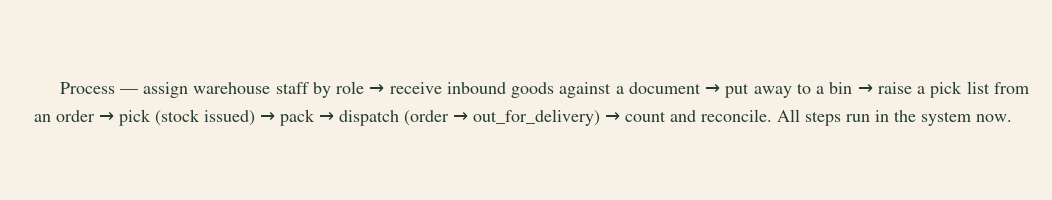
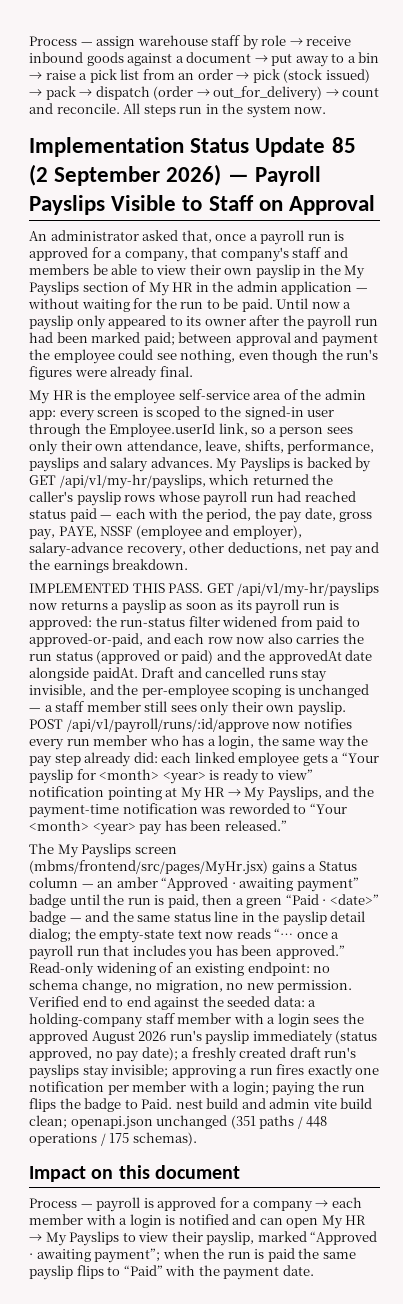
+ Implementation Status Update 85 (2 September 2026) — Payroll Payslips Visible to Staff on Approval
+ An administrator asked that, once a payroll run is approved for a company, that company's staff and members be able to view their own payslip in the My Payslips section of My HR in the admin application — without waiting for the run to be paid. Until now a payslip only appeared to its owner after the payroll run had been marked paid; between approval and payment the employee could see nothing, even though the run's figures were already final.
+ My HR is the employee self-service area of the admin app: every screen is scoped to the signed-in user through the Employee.userId link, so a person sees only their own attendance, leave, shifts, performance, payslips and salary advances. My Payslips is backed by GET /api/v1/my-hr/payslips, which returned the caller's payslip rows whose payroll run had reached status paid — each with the period, the pay date, gross pay, PAYE, NSSF (employee and employer), salary-advance recovery, other deductions, net pay and the earnings breakdown.
+ IMPLEMENTED THIS PASS. GET /api/v1/my-hr/payslips now returns a payslip as soon as its payroll run is approved: the run-status filter widened from paid to approved-or-paid, and each row now also carries the run status (approved or paid) and the approvedAt date alongside paidAt. Draft and cancelled runs stay invisible, and the per-employee scoping is unchanged — a staff member still sees only their own payslip. POST /api/v1/payroll/runs/:id/approve now notifies every run member who has a login, the same way the pay step already did: each linked employee gets a “Your payslip for <month> <year> is ready to view” notification pointing at My HR → My Payslips, and the payment-time notification was reworded to “Your <month> <year> pay has been released.”
+ The My Payslips screen (mbms/frontend/src/pages/MyHr.jsx) gains a Status column — an amber “Approved · awaiting payment” badge until the run is paid, then a green “Paid · <date>” badge — and the same status line in the payslip detail dialog; the empty-state text now reads “… once a payroll run that includes you has been approved.” Read-only widening of an existing endpoint: no schema change, no migration, no new permission. Verified end to end against the seeded data: a holding-company staff member with a login sees the approved August 2026 run's payslip immediately (status approved, no pay date); a freshly created draft run's payslips stay invisible; approving a run fires exactly one notification per member with a login; paying the run flips the badge to Paid. nest build and admin vite build clean; openapi.json unchanged (351 paths / 448 operations / 175 schemas).
+ Impact on this document
+ Process — payroll is approved for a company → each member with a login is notified and can open My HR → My Payslips to view their payslip, marked “Approved · awaiting payment”; when the run is paid the same payslip flips to “Paid” with the payment date.

